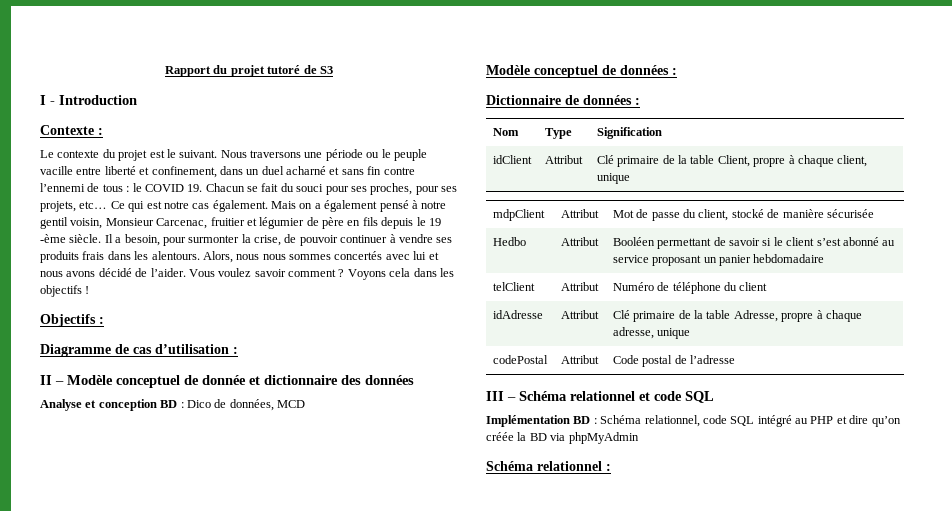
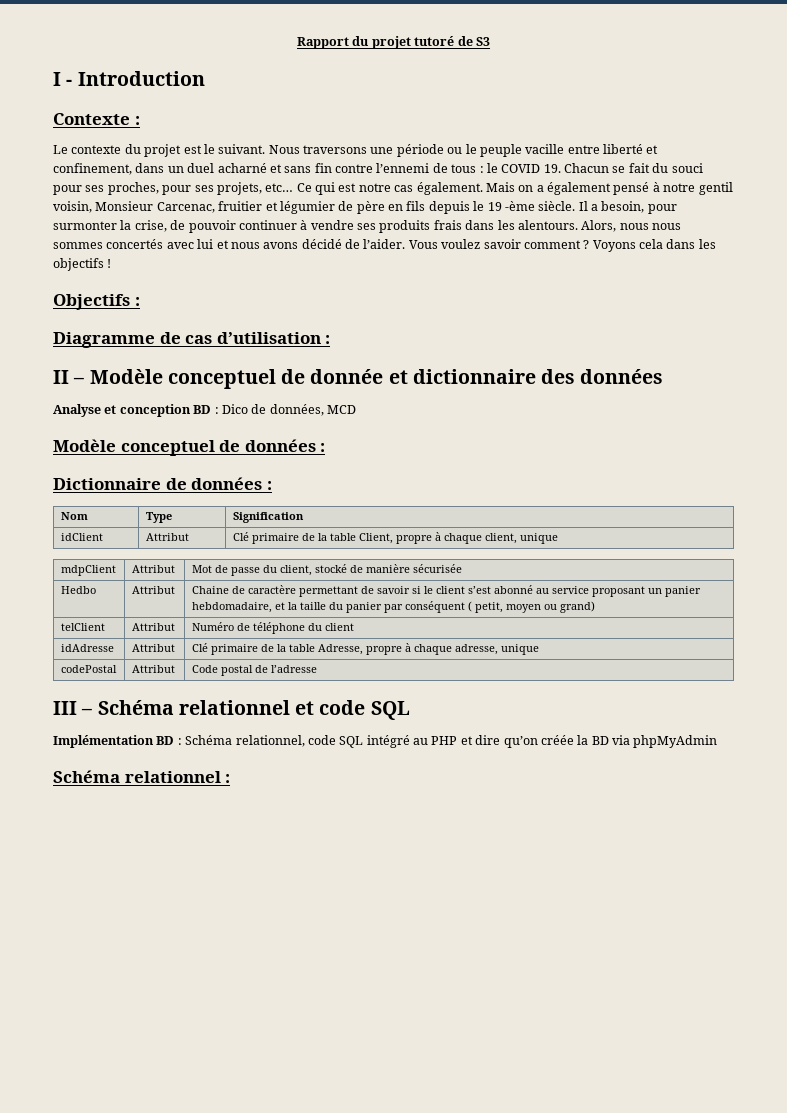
- Hedbo | Attribut | Booléen permettant de savoir si le client s’est abonné au service proposant un panier hebdomadaire
+ Hedbo | Attribut | Chaine de caractère permettant de savoir si le client s’est abonné au service proposant un panier hebdomadaire, et la taille du panier par conséquent ( petit, moyen ou grand)

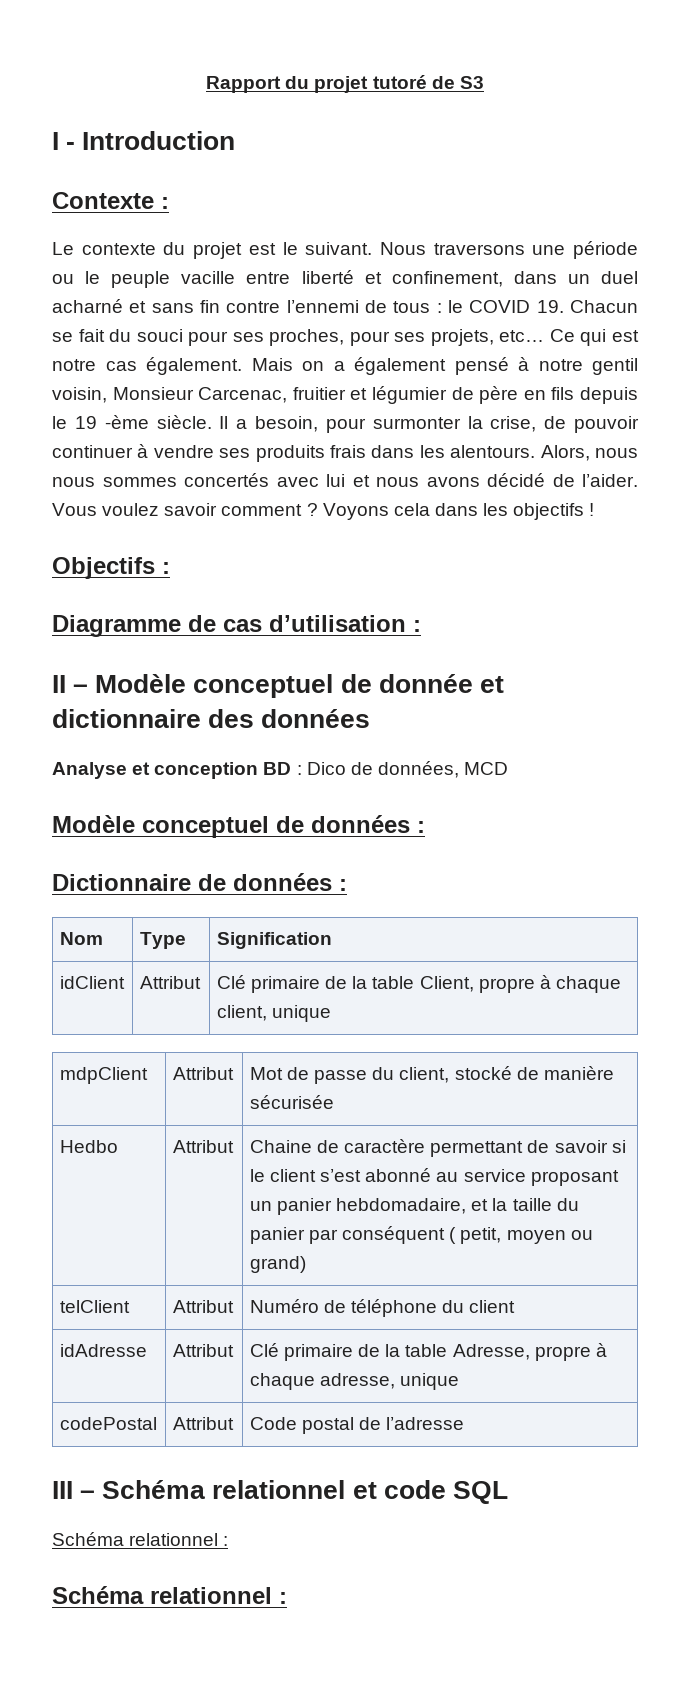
  III – Schéma relationnel et code SQL
- Implémentation BD : Schéma relationnel, code SQL intégré au PHP et dire qu’on créée la BD via phpMyAdmin
+ Schéma relationnel :

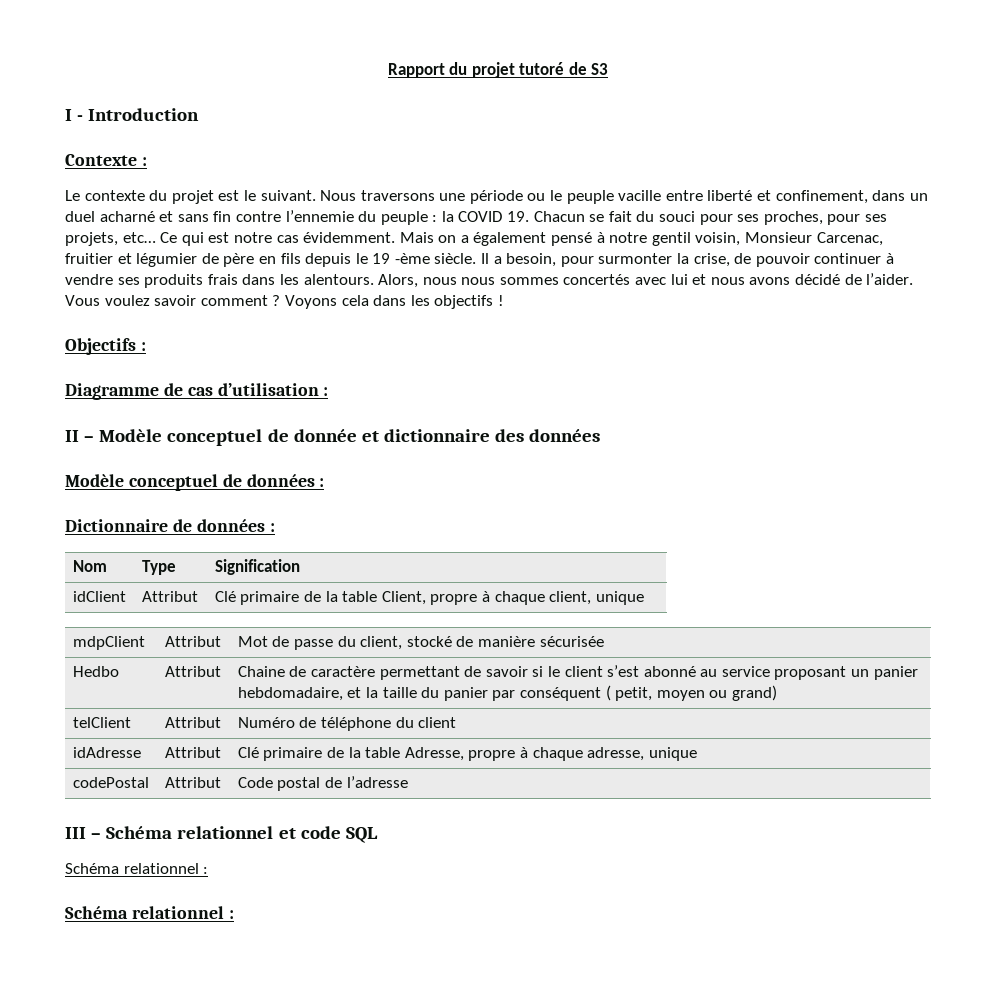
- Nous traversons une période ou le peuple vacille entre liberté et confinement, dans un duel acharné et sans fin contre l’ennemi de tous : le COVID 19. Chacun se fait du souci pour ses proches, pour ses projets, etc…
+ Nous traversons une période ou le peuple vacille entre liberté et confinement, dans un duel acharné et sans fin contre l’ennemie du peuple : la COVID 19. Chacun se fait du souci pour ses proches, pour ses projets, etc…
- Ce qui est notre cas également.
+ Ce qui est notre cas évidemment.
- Analyse et conception BD : Dico de données, MCD

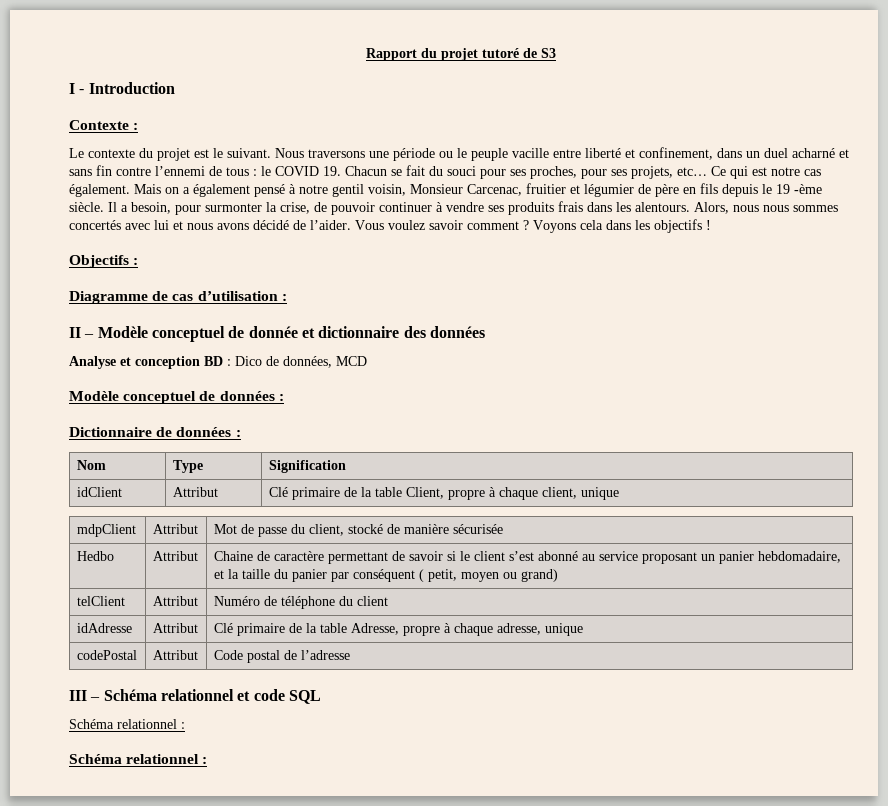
- Nous traversons une période ou le peuple vacille entre liberté et confinement, dans un duel acharné et sans fin contre l’ennemie du peuple : la COVID 19. Chacun se fait du souci pour ses proches, pour ses projets, etc…
+ Nous traversons une période ou le peuple vacille entre liberté et confinement, dans un duel acharné et sans fin contre l’ennemi de tous : le COVID 19. Chacun se fait du souci pour ses proches, pour ses projets, etc…
- Ce qui est notre cas évidemment.
+ Ce qui est notre cas également.
+ Analyse et conception BD : Dico de données, MCD

